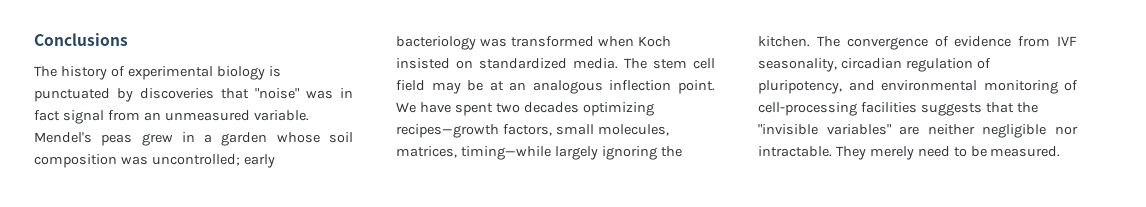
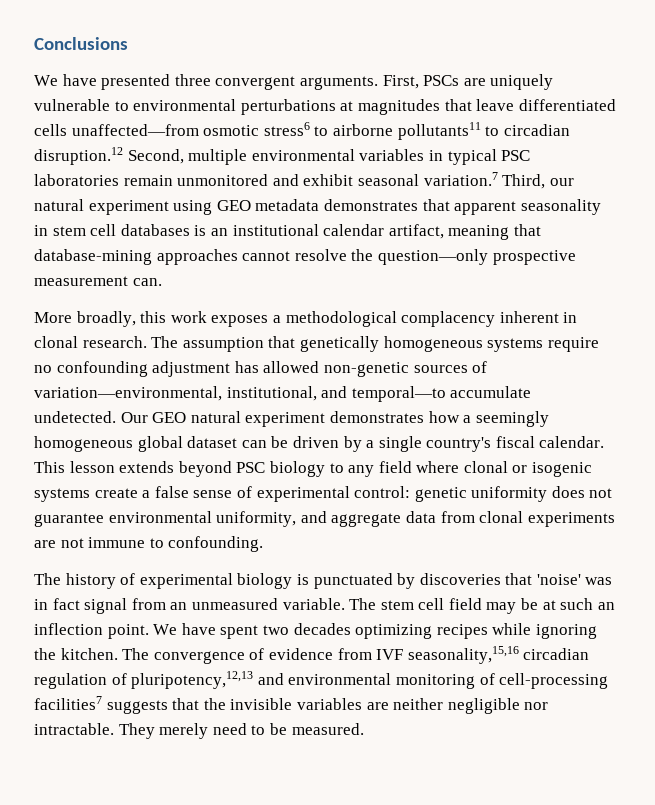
+ We have presented three convergent arguments. First, PSCs are uniquely vulnerable to environmental perturbations at magnitudes that leave differentiated cells unaffected—from osmotic stress6 to airborne pollutants11 to circadian disruption.12 Second, multiple environmental variables in typical PSC laboratories remain unmonitored and exhibit seasonal variation.7 Third, our natural experiment using GEO metadata demonstrates that apparent seasonality in stem cell databases is an institutional calendar artifact, meaning that database-mining approaches cannot resolve the question—only prospective measurement can.
+ More broadly, this work exposes a methodological complacency inherent in clonal research. The assumption that genetically homogeneous systems require no confounding adjustment has allowed non-genetic sources of variation—environmental, institutional, and temporal—to accumulate undetected. Our GEO natural experiment demonstrates how a seemingly homogeneous global dataset can be driven by a single country's fiscal calendar. This lesson extends beyond PSC biology to any field where clonal or isogenic systems create a false sense of experimental control: genetic uniformity does not guarantee environmental uniformity, and aggregate data from clonal experiments are not immune to confounding.
- The history of experimental biology is punctuated by discoveries that "noise" was in fact signal from an unmeasured variable.
+ The history of experimental biology is punctuated by discoveries that 'noise' was in fact signal from an unmeasured variable.
- Mendel's peas grew in a garden whose soil composition was uncontrolled; early bacteriology was transformed when Koch insisted on standardized media.
- The stem cell field may be at an analogous inflection point.
+ The stem cell field may be at such an inflection point.
- We have spent two decades optimizing recipes—growth factors, small molecules, matrices, timing—while largely ignoring the kitchen.
+ We have spent two decades optimizing recipes while ignoring the kitchen.
- The convergence of evidence from IVF seasonality, circadian regulation of pluripotency, and environmental monitoring of cell-processing facilities suggests that the "invisible variables" are neither negligible nor intractable.
+ The convergence of evidence from IVF seasonality,15,16 circadian regulation of pluripotency,12,13 and environmental monitoring of cell-processing facilities7 suggests that the invisible variables are neither negligible nor intractable.

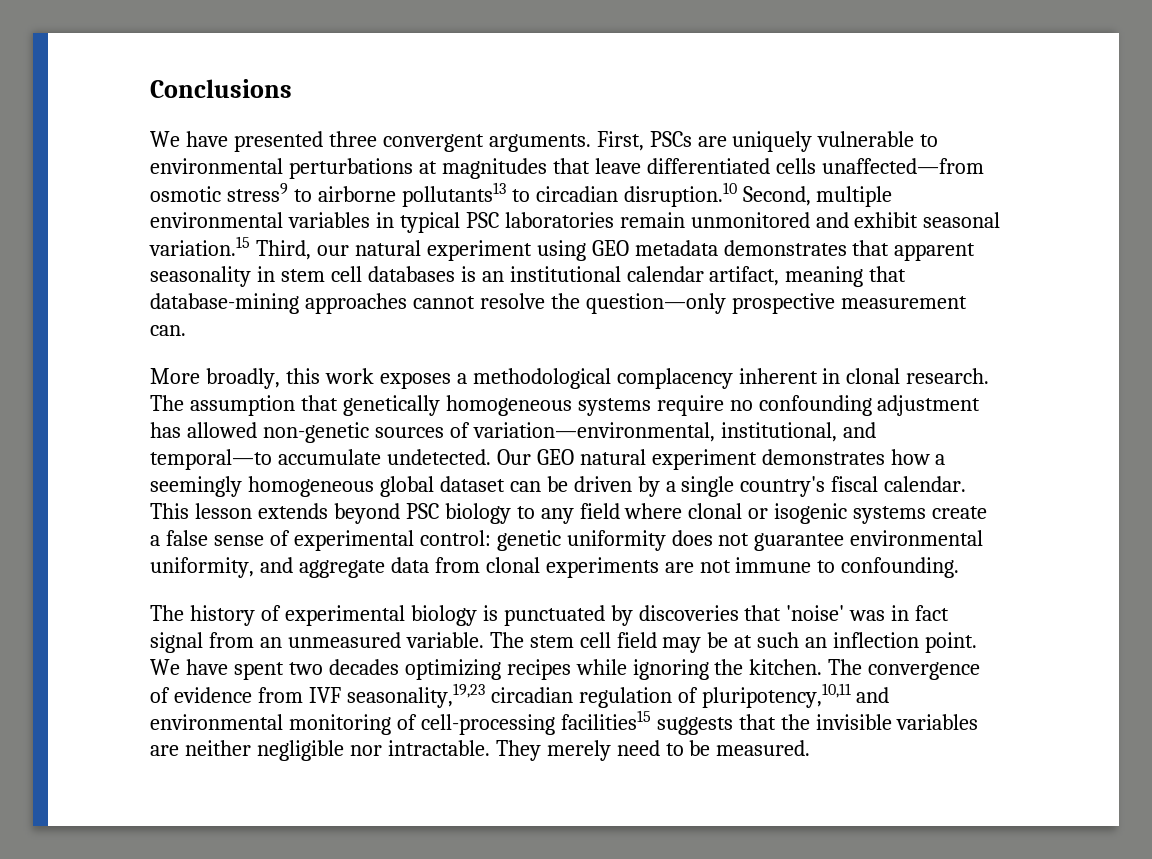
- First, PSCs are uniquely vulnerable to environmental perturbations at magnitudes that leave differentiated cells unaffected—from osmotic stress6 to airborne pollutants11 to circadian disruption.12 Second, multiple environmental variables in typical PSC laboratories remain unmonitored and exhibit seasonal variation.7 Third, our natural experiment using GEO metadata demonstrates that apparent seasonality in stem cell databases is an institutional calendar artifact, meaning that database-mining approaches cannot resolve the question—only prospective measurement can.
+ First, PSCs are uniquely vulnerable to environmental perturbations at magnitudes that leave differentiated cells unaffected—from osmotic stress9 to airborne pollutants13 to circadian disruption.10 Second, multiple environmental variables in typical PSC laboratories remain unmonitored and exhibit seasonal variation.15 Third, our natural experiment using GEO metadata demonstrates that apparent seasonality in stem cell databases is an institutional calendar artifact, meaning that database-mining approaches cannot resolve the question—only prospective measurement can.
- The convergence of evidence from IVF seasonality,15,16 circadian regulation of pluripotency,12,13 and environmental monitoring of cell-processing facilities7 suggests that the invisible variables are neither negligible nor intractable.
+ The convergence of evidence from IVF seasonality,19,23 circadian regulation of pluripotency,10,11 and environmental monitoring of cell-processing facilities15 suggests that the invisible variables are neither negligible nor intractable.

